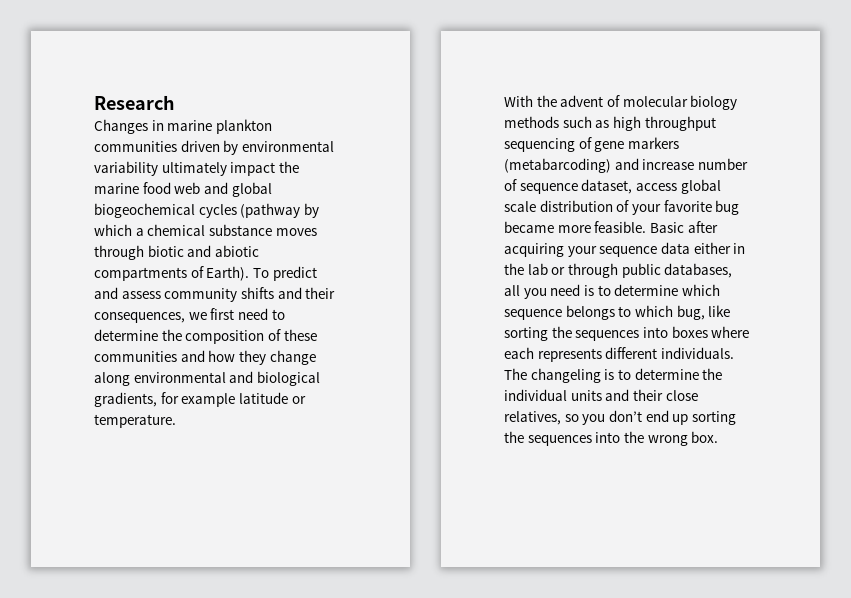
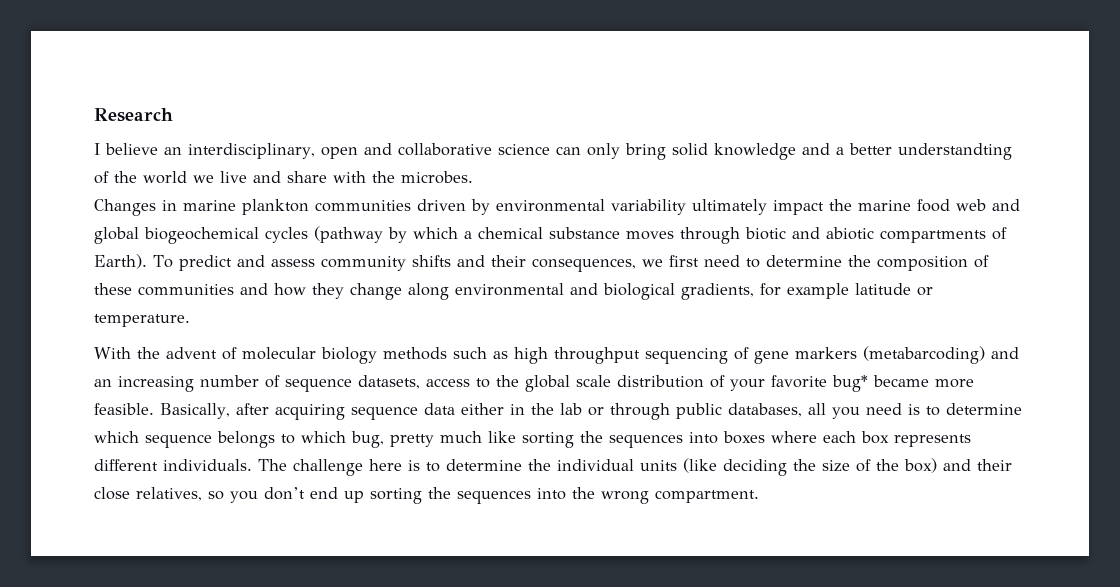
+ I believe an interdisciplinary, open and collaborative science can only bring solid knowledge and a better understandting of the world we live and share with the microbes.
- With the advent of molecular biology methods such as high throughput sequencing of gene markers (metabarcoding) and increase number of sequence dataset, access global scale distribution of your favorite bug became more feasible.
+ With the advent of molecular biology methods such as high throughput sequencing of gene markers (metabarcoding) and an increasing number of sequence datasets, access to the global scale distribution of your favorite bug* became more feasible.
- Basic after acquiring your sequence data either in the lab or through public databases, all you need is to determine which sequence belongs to which bug, like sorting the sequences into boxes where each represents different individuals.
+ Basically, after acquiring sequence data either in the lab or through public databases, all you need is to determine which sequence belongs to which bug, pretty much like sorting the sequences into boxes where each box represents different individuals.
- The changeling is to determine the individual units and their close relatives, so you don’t end up sorting the sequences into the wrong box.
+ The challenge here is to determine the individual units (like deciding the size of the box) and their close relatives, so you don’t end up sorting the sequences into the wrong compartment.

